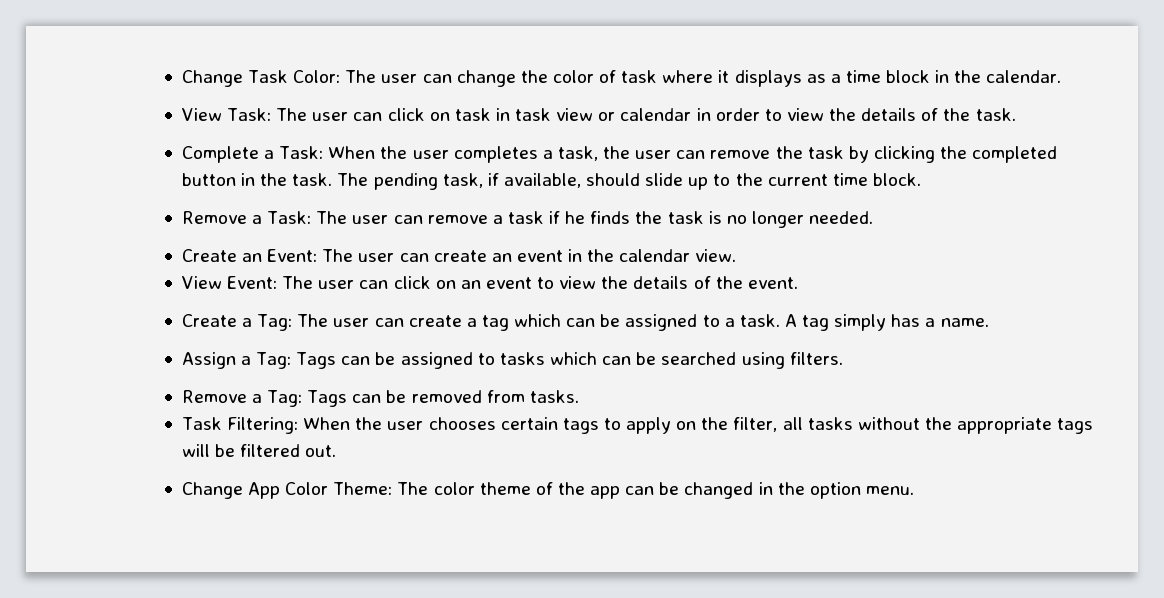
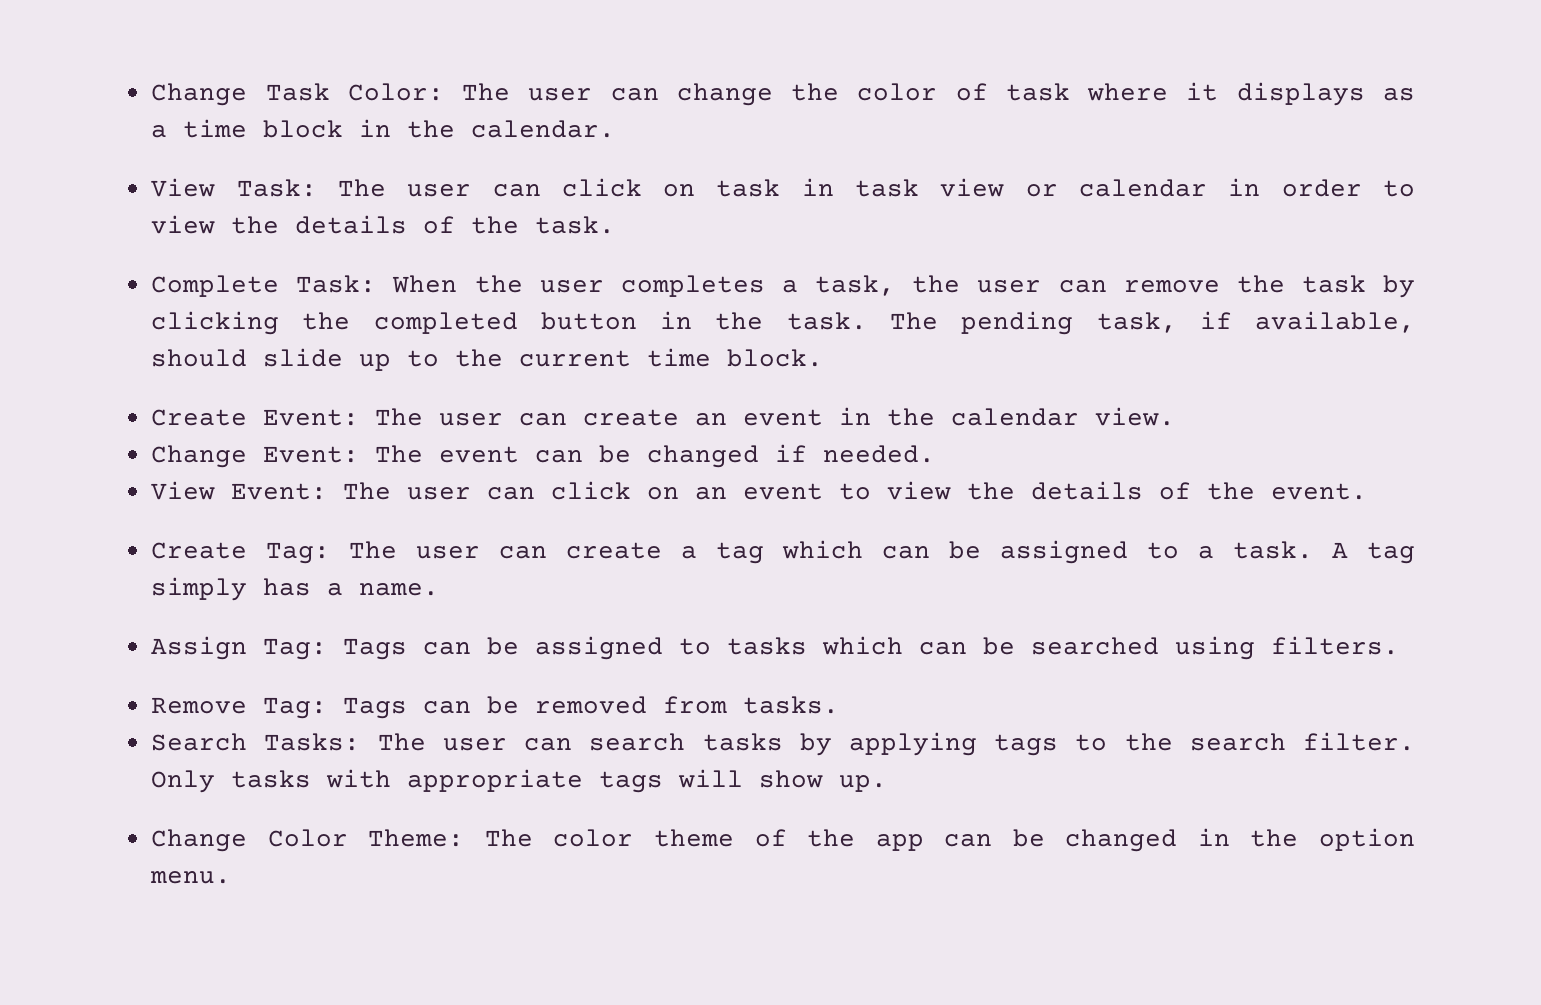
- Complete a Task: When the user completes a task, the user can remove the task by clicking the completed button in the task.
+ Complete Task: When the user completes a task, the user can remove the task by clicking the completed button in the task.
- Remove a Task: The user can remove a task if he finds the task is no longer needed.
- Create an Event: The user can create an event in the calendar view.
+ Create Event: The user can create an event in the calendar view.
+ Change Event: The event can be changed if needed.
- Create a Tag: The user can create a tag which can be assigned to a task.
+ Create Tag: The user can create a tag which can be assigned to a task.
- Assign a Tag: Tags can be assigned to tasks which can be searched using filters.
+ Assign Tag: Tags can be assigned to tasks which can be searched using filters.
- Remove a Tag: Tags can be removed from tasks.
+ Remove Tag: Tags can be removed from tasks.
- Task Filtering: When the user chooses certain tags to apply on the filter, all tasks without the appropriate tags will be filtered out.
- Change App Color Theme: The color theme of the app can be changed in the option menu.
+ Search Tasks: The user can search tasks by applying tags to the search filter. Only tasks with appropriate tags will show up.
+ Change Color Theme: The color theme of the app can be changed in the option menu.

